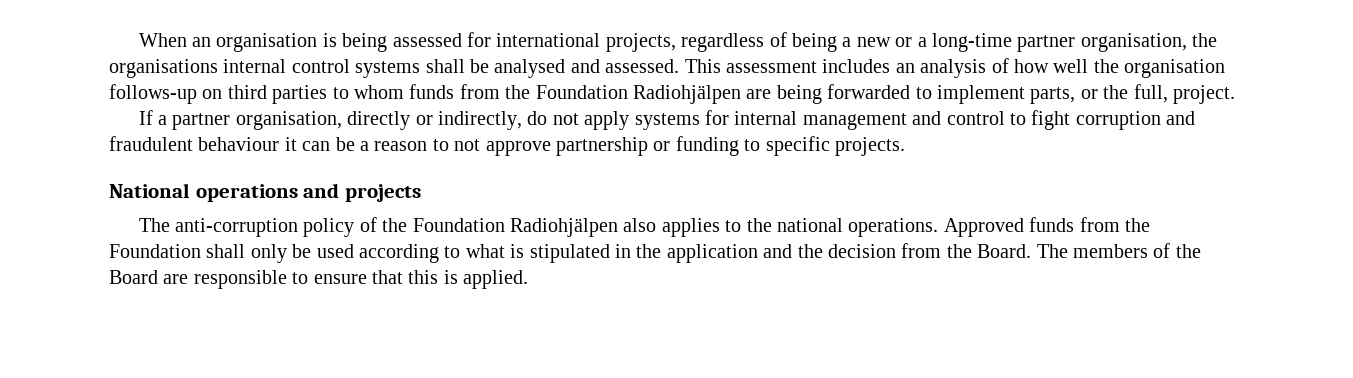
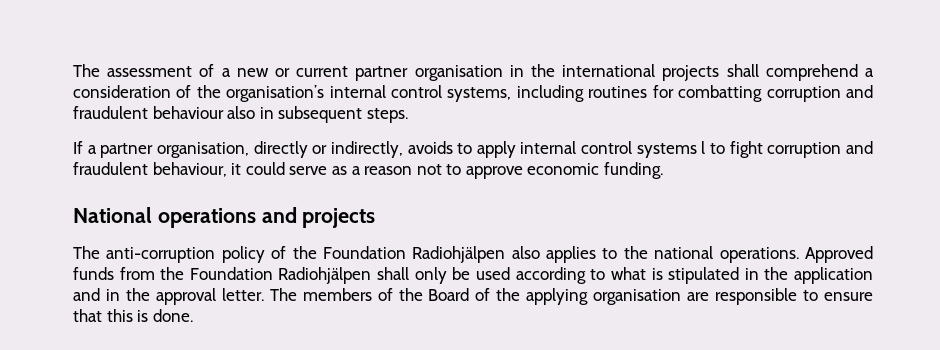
- When an organisation is being assessed for international projects, regardless of being a new or a long-time partner organisation, the organisations internal control systems shall be analysed and assessed. This assessment includes an analysis of how well the organisation follows-up on third parties to whom funds from the Foundation Radiohjälpen are being forwarded to implement parts, or the full, project.
+ The assessment of a new or current partner organisation in the international projects shall comprehend a consideration of the organisation’s internal control systems, including routines for combatting corruption and fraudulent behaviour also in subsequent steps.
- If a partner organisation, directly or indirectly, do not apply systems for internal management and control to fight corruption and fraudulent behaviour it can be a reason to not approve partnership or funding to specific projects.
+ If a partner organisation, directly or indirectly, avoids to apply internal control systems l to fight corruption and fraudulent behaviour, it could serve as a reason not to approve economic funding.
- Approved funds from the Foundation shall only be used according to what is stipulated in the application and the decision from the Board.
+ Approved funds from the Foundation Radiohjälpen shall only be used according to what is stipulated in the application and in the approval letter.
- The members of the Board are responsible to ensure that this is applied.
+ The members of the Board of the applying organisation are responsible to ensure that this is done.

